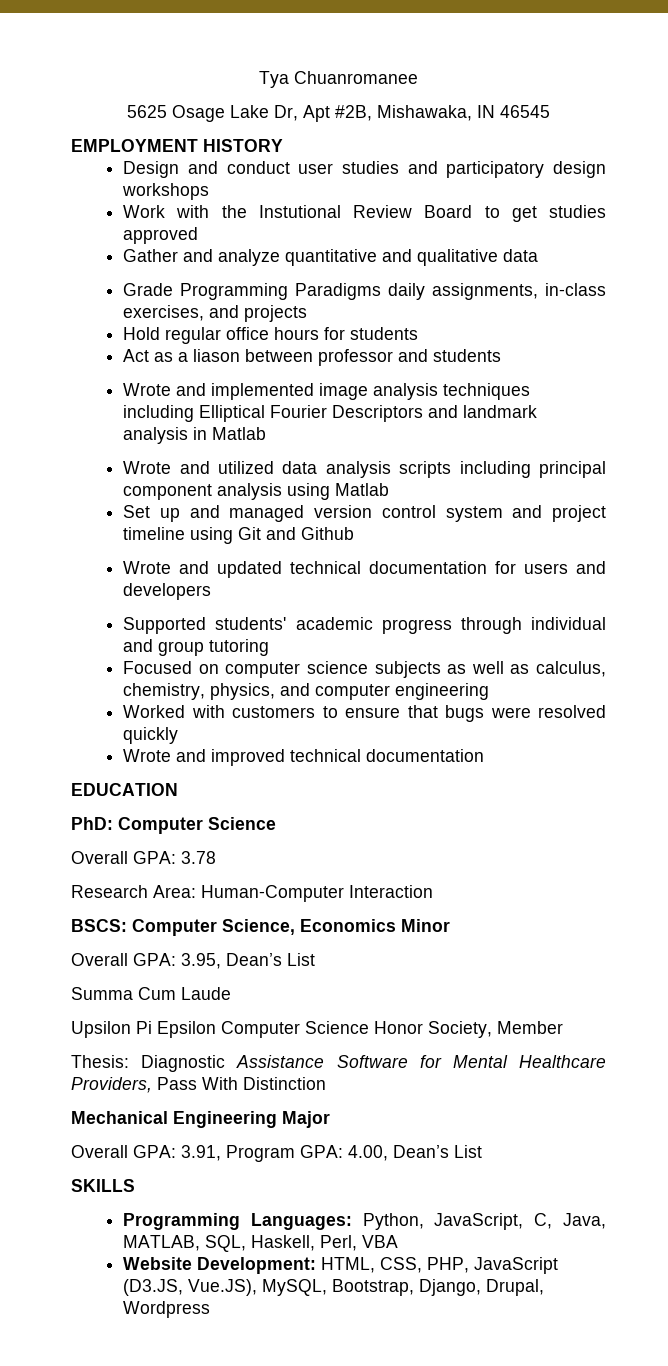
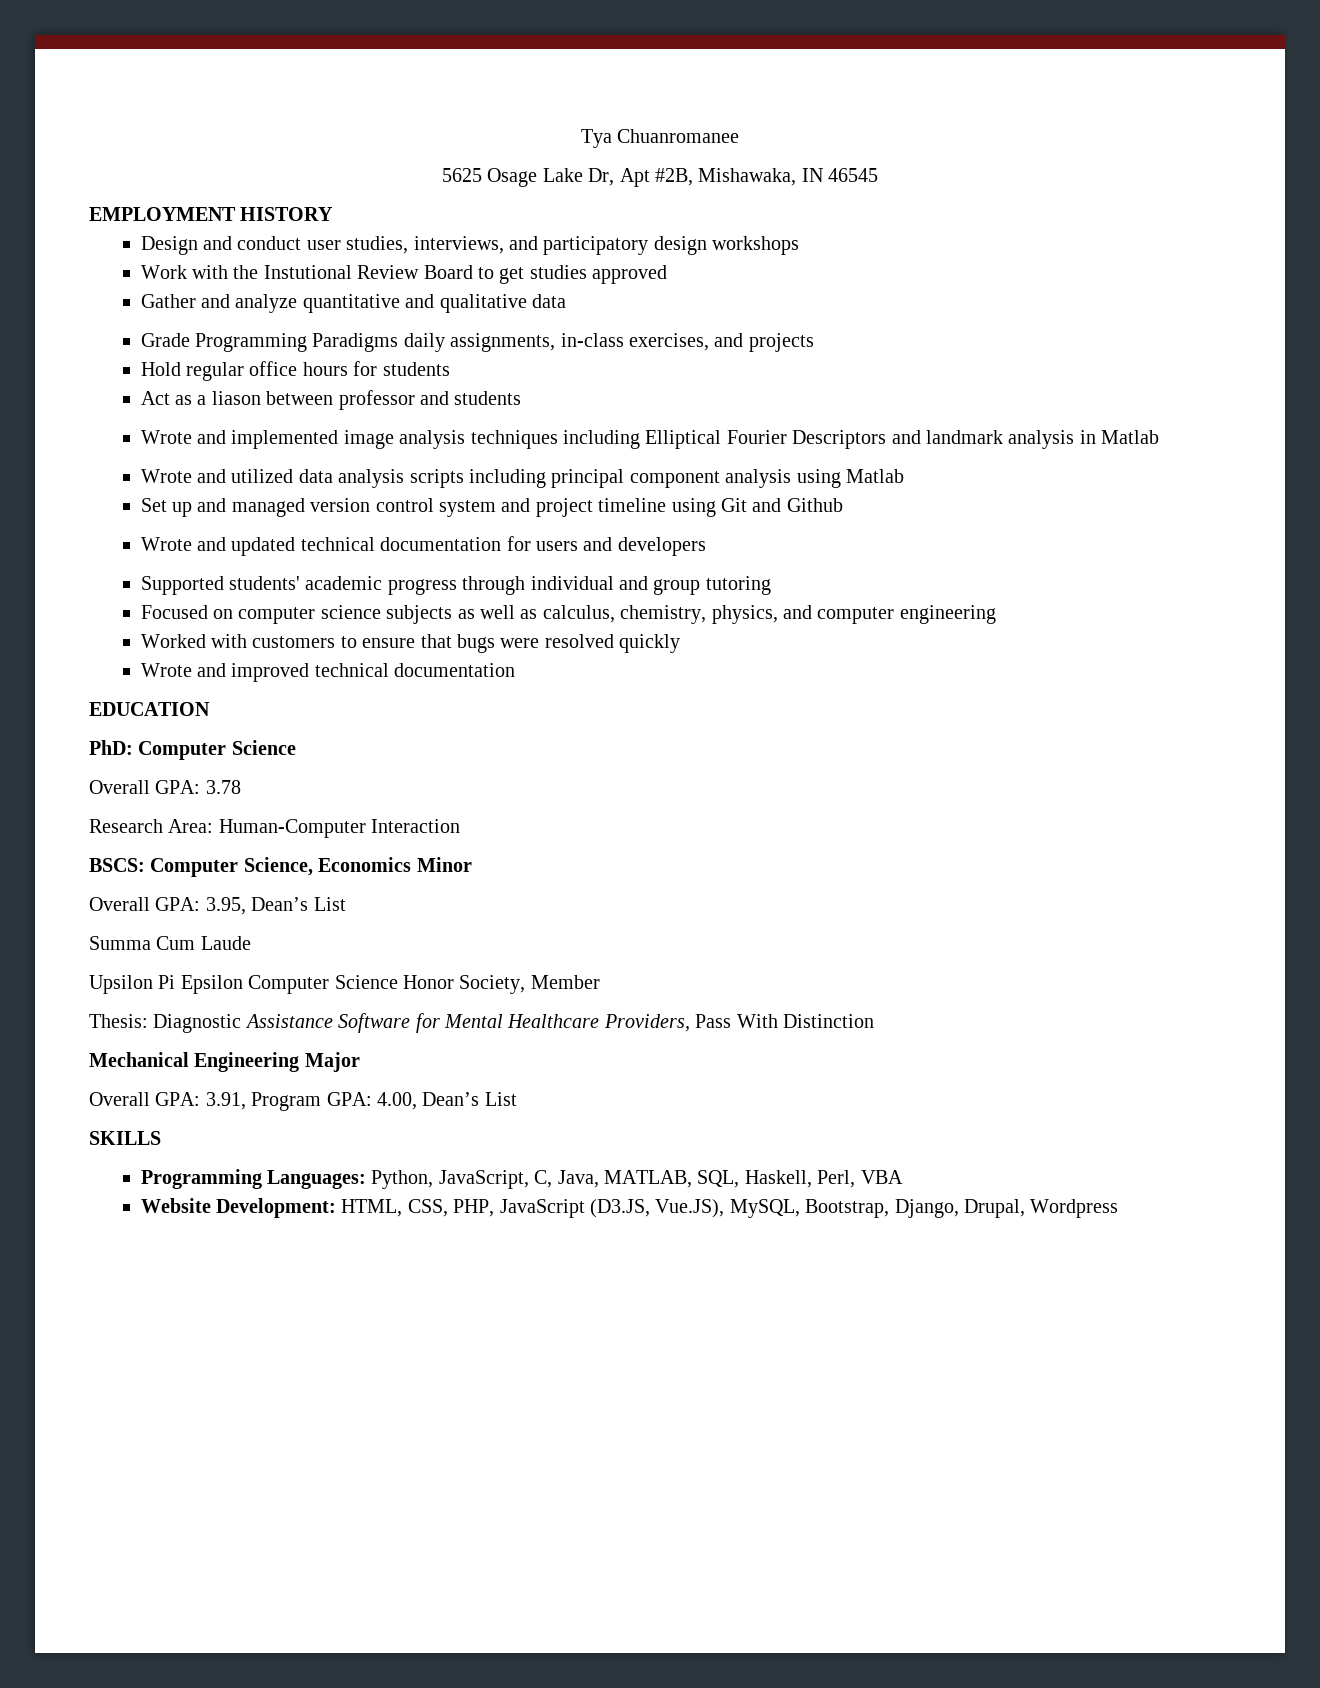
- Design and conduct user studies and participatory design workshops
+ Design and conduct user studies, interviews, and participatory design workshops

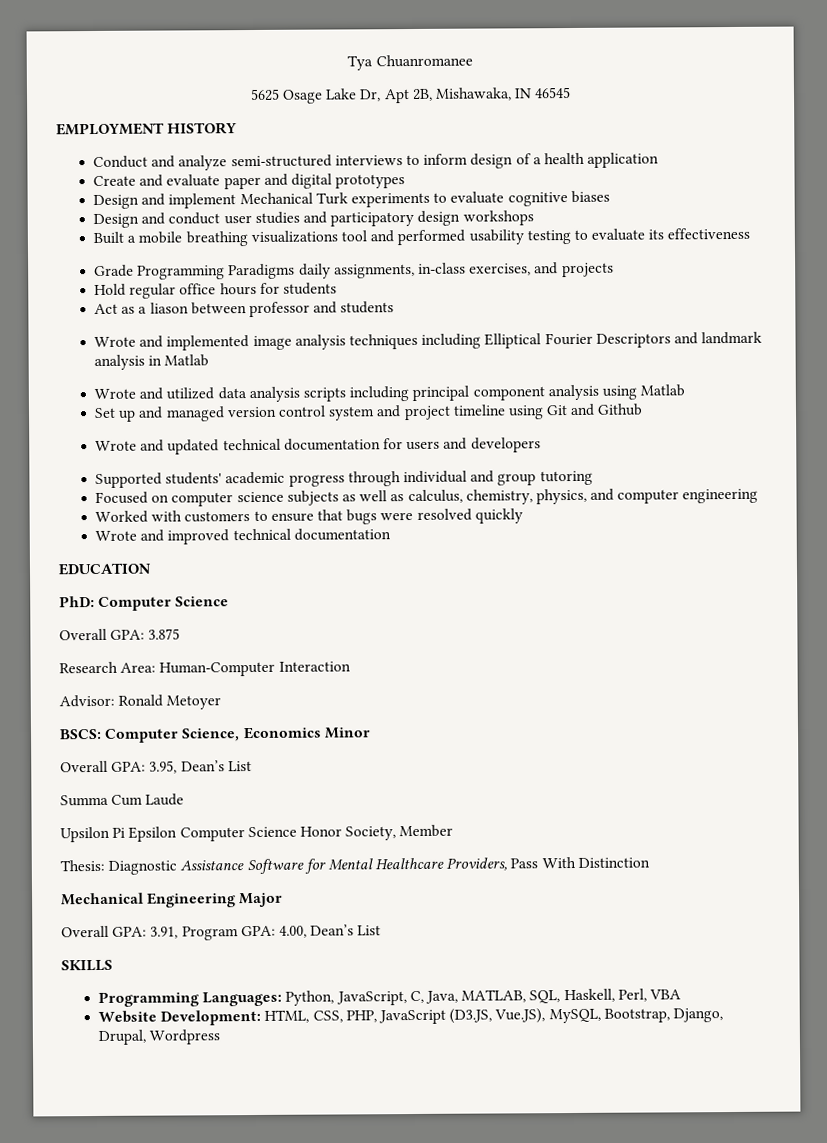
- 5625 Osage Lake Dr, Apt #2B, Mishawaka, IN 46545
+ 5625 Osage Lake Dr, Apt 2B, Mishawaka, IN 46545
+ Conduct and analyze semi-structured interviews to inform design of a health application
+ Create and evaluate paper and digital prototypes
+ Design and implement Mechanical Turk experiments to evaluate cognitive biases
- Design and conduct user studies, interviews, and participatory design workshops
+ Design and conduct user studies and participatory design workshops
- Work with the Instutional Review Board to get studies approved
- Gather and analyze quantitative and qualitative data
+ Built a mobile breathing visualizations tool and performed usability testing to evaluate its effectiveness
- Overall GPA: 3.78
+ Overall GPA: 3.875
+ Advisor: Ronald Metoyer

